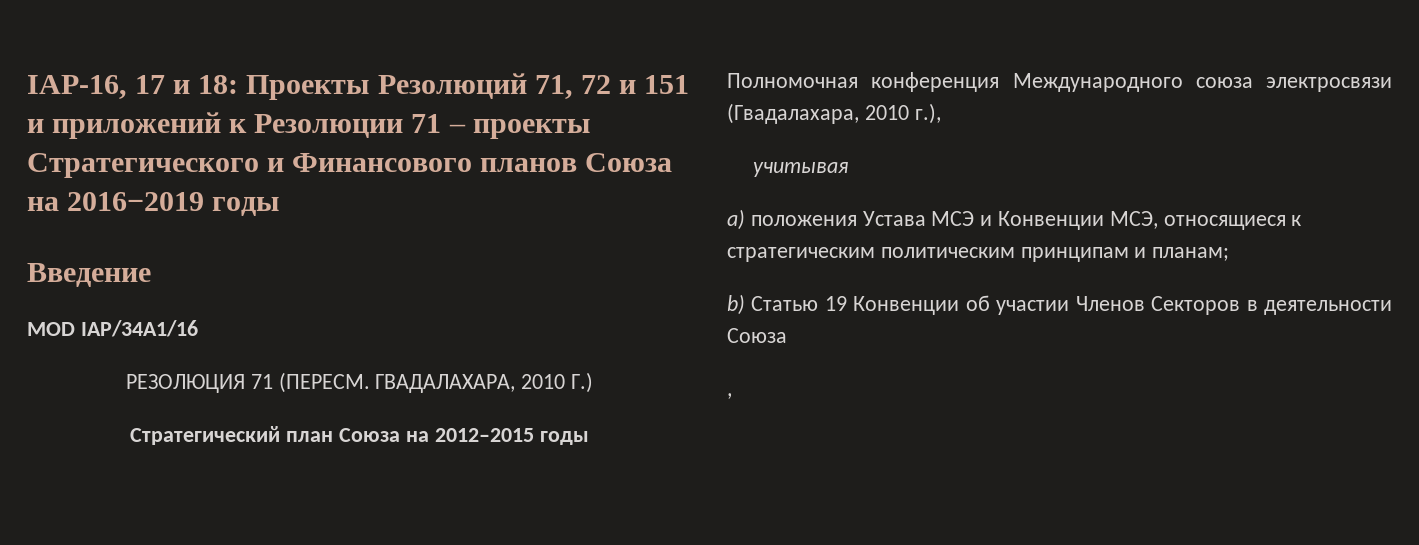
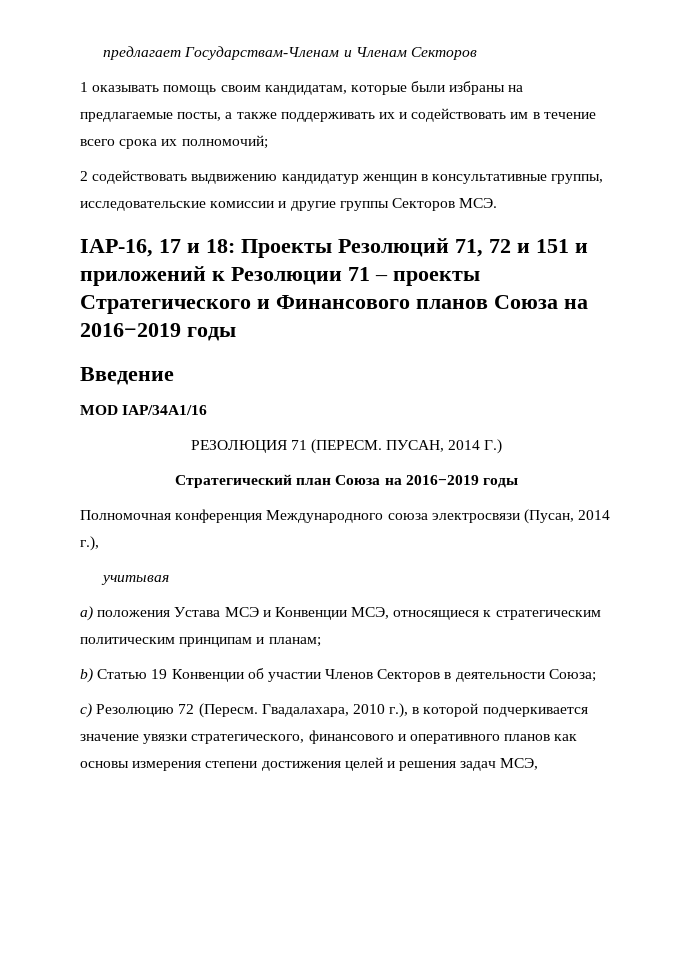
+ предлагает Государствам-Членам и Членам Секторов
+ 1 оказывать помощь своим кандидатам, которые были избраны на предлагаемые посты, а также поддерживать их и содействовать им в течение всего срока их полномочий;
+ 2 содействовать выдвижению кандидатур женщин в консультативные группы, исследовательские комиссии и другие группы Секторов МСЭ.
- ГВАДАЛАХАРА, 2010 Г.)
+ ПУСАН, 2014 Г.)
- Стратегический план Союза на 2012–2015 годы
+ Стратегический план Союза на 2016−2019 годы
- Полномочная конференция Международного союза электросвязи (Гвадалахара, 2010 г.),
+ Полномочная конференция Международного союза электросвязи (Пусан, 2014 г.),
- b) Статью 19 Конвенции об участии Членов Секторов в деятельности Союза
- ,
+ b) Статью 19 Конвенции об участии Членов Секторов в деятельности Союза;
+ c) Резолюцию 72 (Пересм. Гвадалахара, 2010 г.), в которой подчеркивается значение увязки стратегического, финансового и оперативного планов как основы измерения степени достижения целей и решения задач МСЭ,

